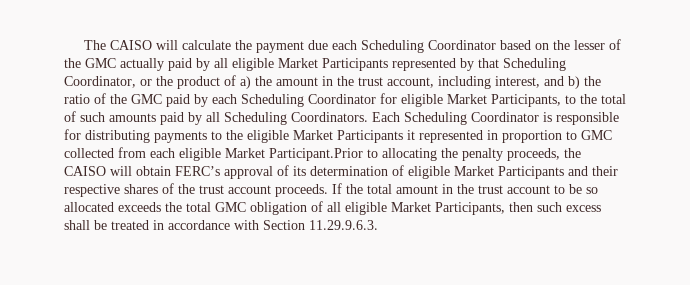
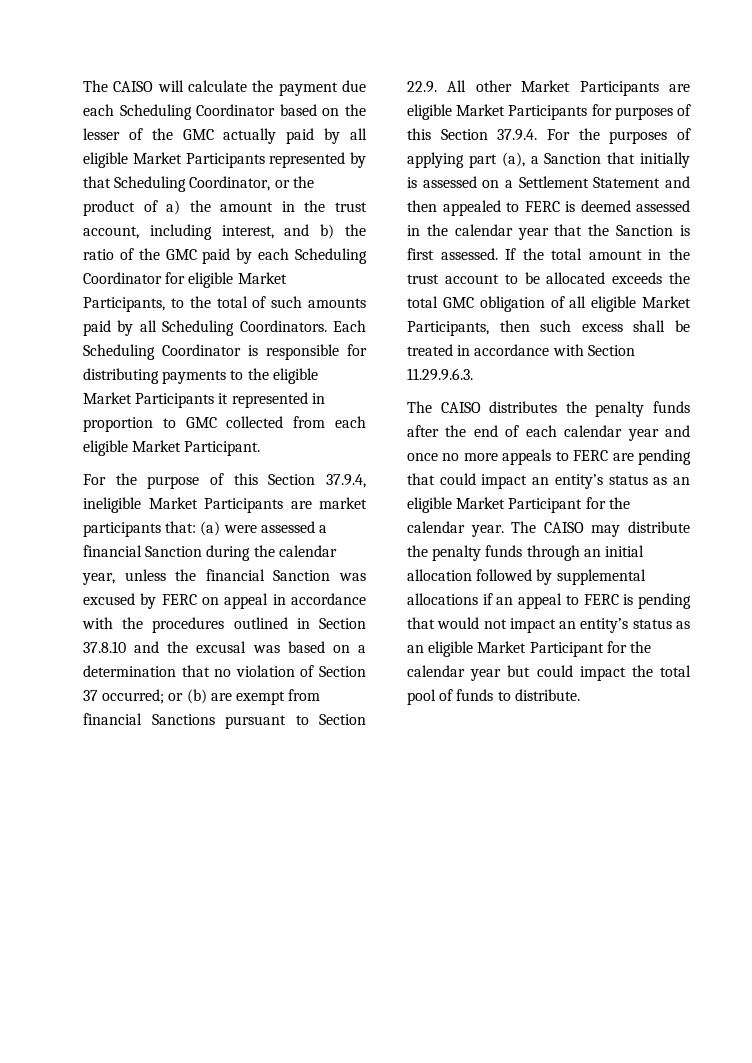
- Each Scheduling Coordinator is responsible for distributing payments to the eligible Market Participants it represented in proportion to GMC collected from each eligible Market Participant.Prior to allocating the penalty proceeds, the CAISO will obtain FERC’s approval of its determination of eligible Market Participants and their respective shares of the trust account proceeds.
+ Each Scheduling Coordinator is responsible for distributing payments to the eligible Market Participants it represented in proportion to GMC collected from each eligible Market Participant.
+ For the purpose of this Section 37.9.4, ineligible Market Participants are market participants that: (a) were assessed a financial Sanction during the calendar year, unless the financial Sanction was excused by FERC on appeal in accordance with the procedures outlined in Section 37.8.10 and the excusal was based on a determination that no violation of Section 37 occurred; or (b) are exempt from financial Sanctions pursuant to Section 22.9. All other Market Participants are eligible Market Participants for purposes of this Section 37.9.4. For the purposes of applying part (a), a Sanction that initially is assessed on a Settlement Statement and then appealed to FERC is deemed assessed in the calendar year that the Sanction is first assessed.
- If the total amount in the trust account to be so allocated exceeds the total GMC obligation of all eligible Market Participants, then such excess shall be treated in accordance with Section 11.29.9.6.3.
+ If the total amount in the trust account to be allocated exceeds the total GMC obligation of all eligible Market Participants, then such excess shall be treated in accordance with Section 11.29.9.6.3.
+ The CAISO distributes the penalty funds after the end of each calendar year and once no more appeals to FERC are pending that could impact an entity’s status as an eligible Market Participant for the calendar year. The CAISO may distribute the penalty funds through an initial allocation followed by supplemental allocations if an appeal to FERC is pending that would not impact an entity’s status as an eligible Market Participant for the calendar year but could impact the total pool of funds to distribute.

